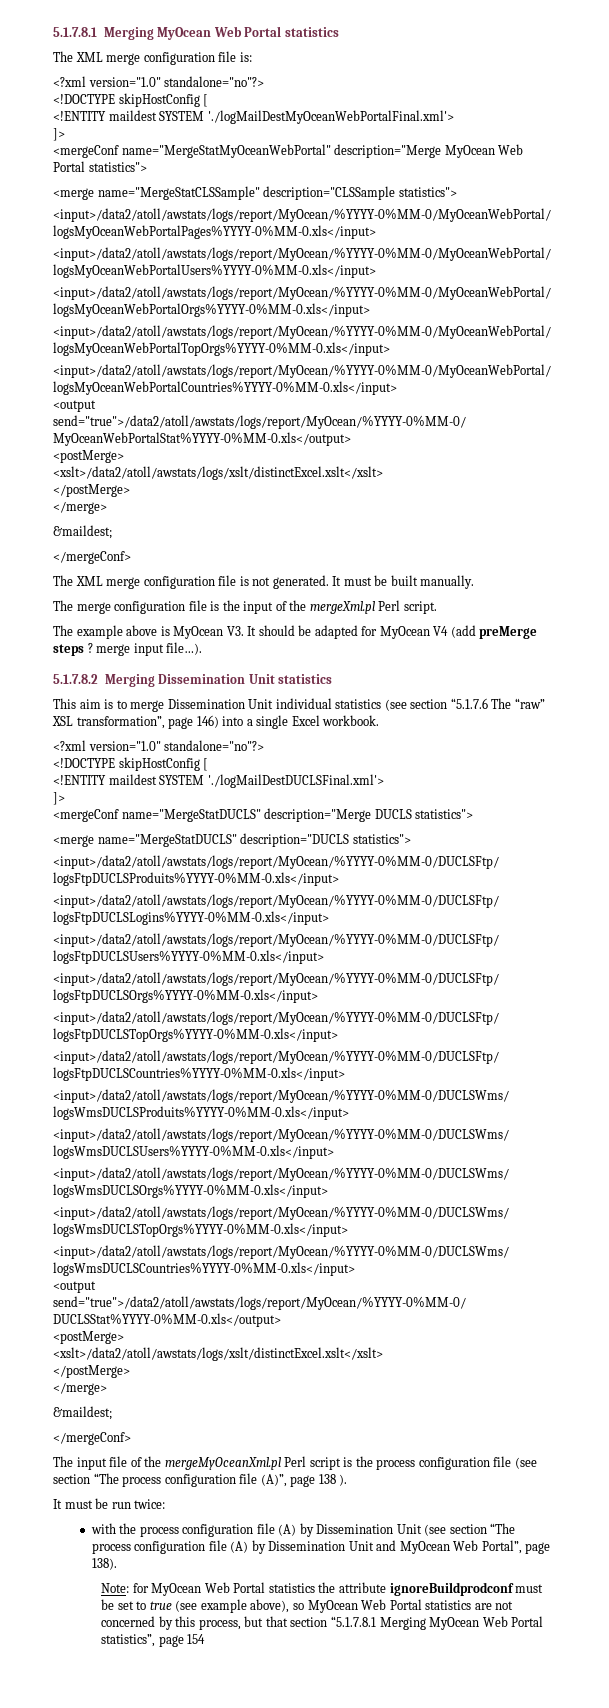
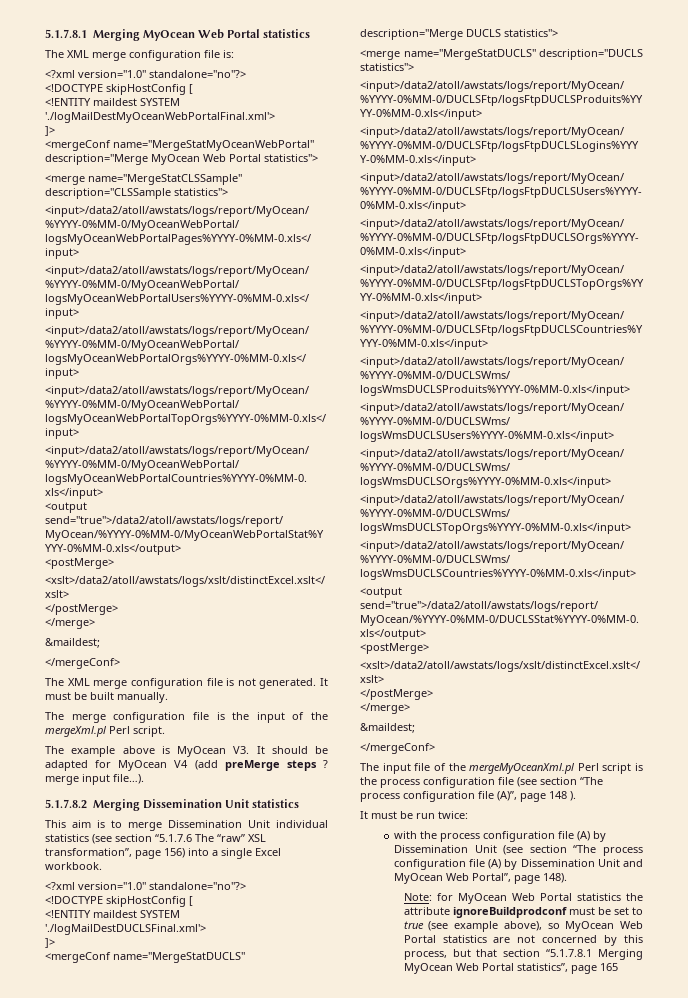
- This aim is to merge Dissemination Unit individual statistics (see section “5.1.7.6 The “raw” XSL transformation”, page 146) into a single Excel workbook.
+ This aim is to merge Dissemination Unit individual statistics (see section “5.1.7.6 The “raw” XSL transformation”, page 156) into a single Excel workbook.
- The input file of the mergeMyOceanXml.pl Perl script is the process configuration file (see section “The process configuration file (A)”, page 138 ).
+ The input file of the mergeMyOceanXml.pl Perl script is the process configuration file (see section “The process configuration file (A)”, page 148 ).
- with the process configuration file (A) by Dissemination Unit (see section “The process configuration file (A) by Dissemination Unit and MyOcean Web Portal”, page 138).
+ with the process configuration file (A) by Dissemination Unit (see section “The process configuration file (A) by Dissemination Unit and MyOcean Web Portal”, page 148).
- Note: for MyOcean Web Portal statistics the attribute ignoreBuildprodconf must be set to true (see example above), so MyOcean Web Portal statistics are not concerned by this process, but that section “5.1.7.8.1 Merging MyOcean Web Portal statistics”, page 154
+ Note: for MyOcean Web Portal statistics the attribute ignoreBuildprodconf must be set to true (see example above), so MyOcean Web Portal statistics are not concerned by this process, but that section “5.1.7.8.1 Merging MyOcean Web Portal statistics”, page 165

